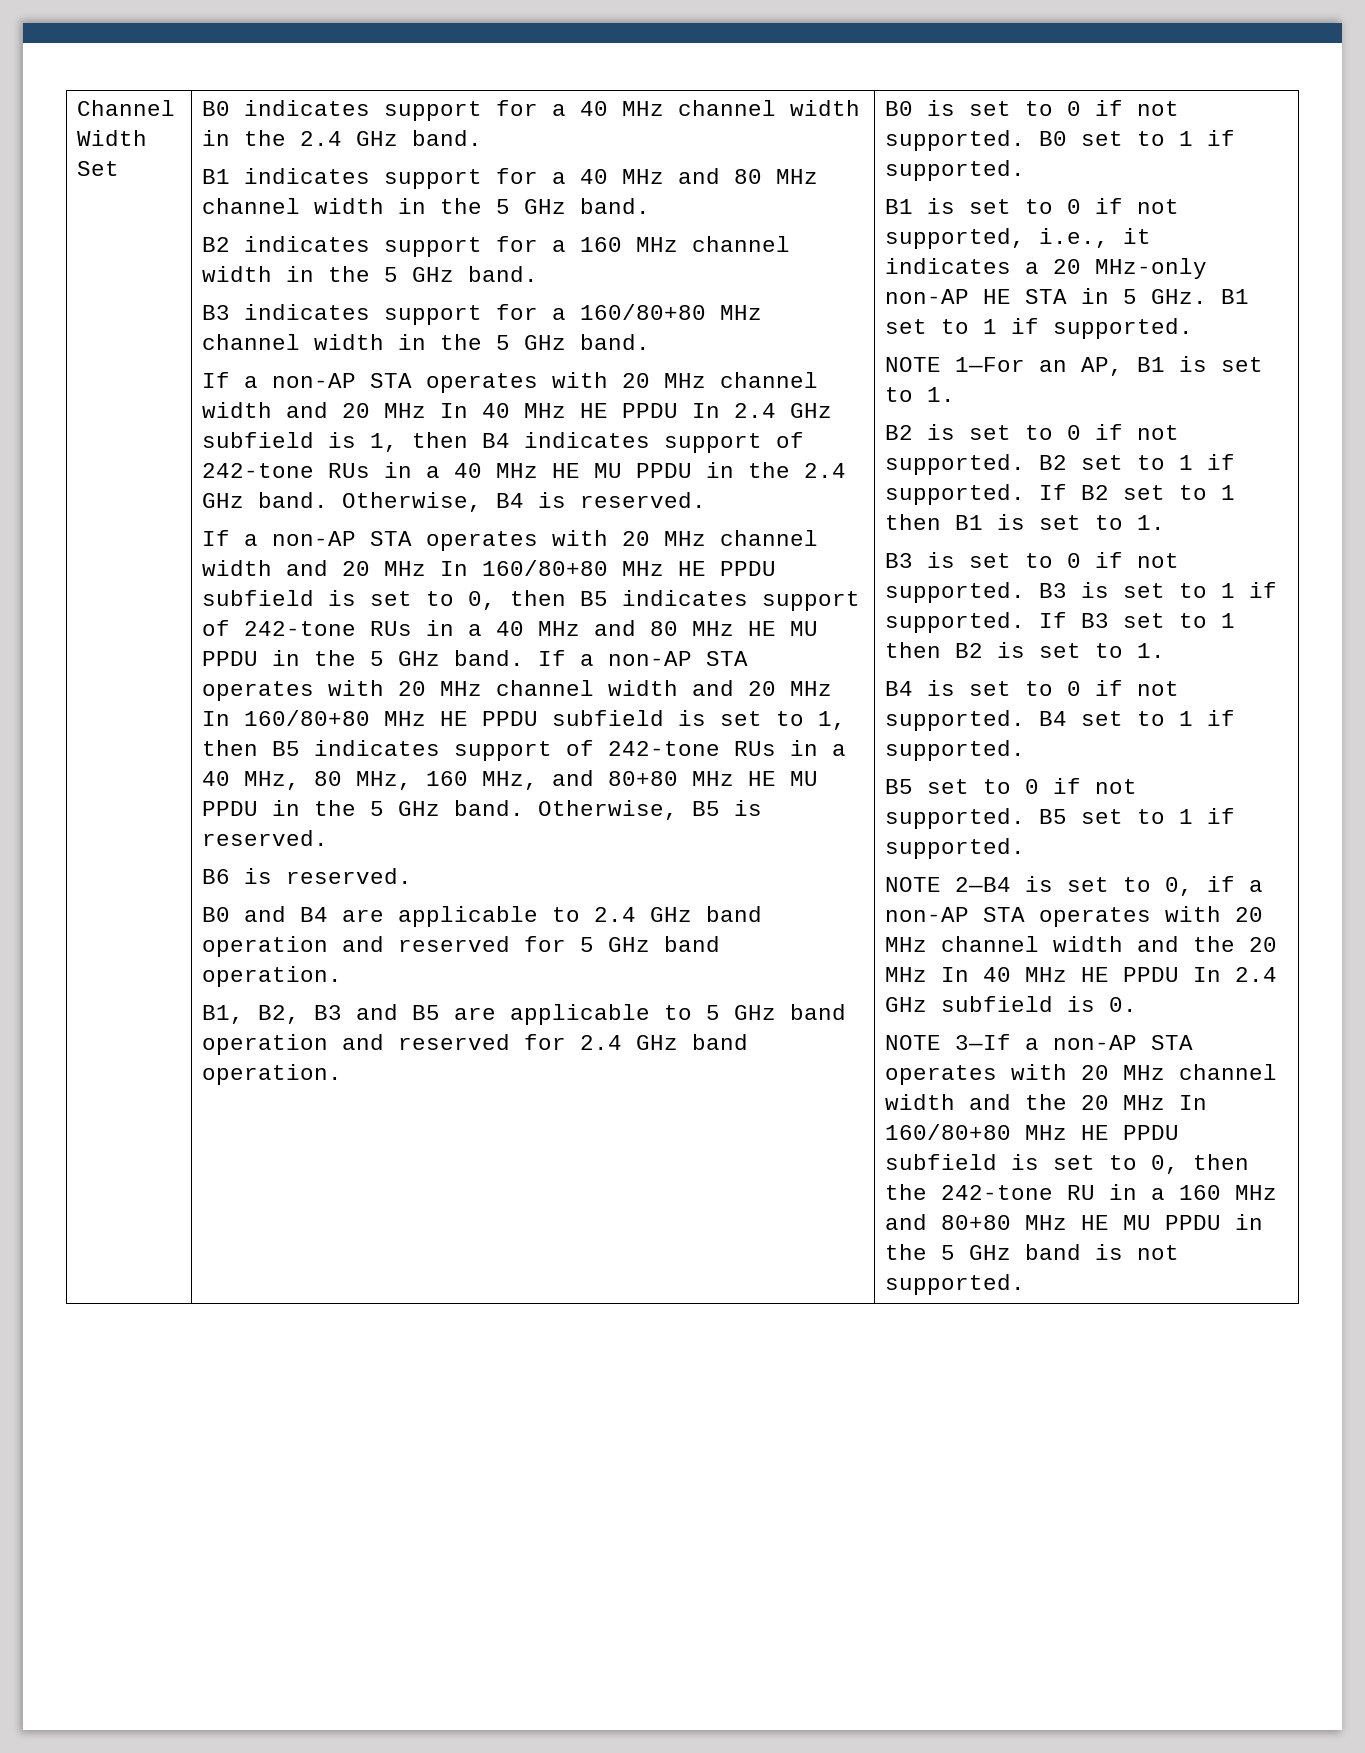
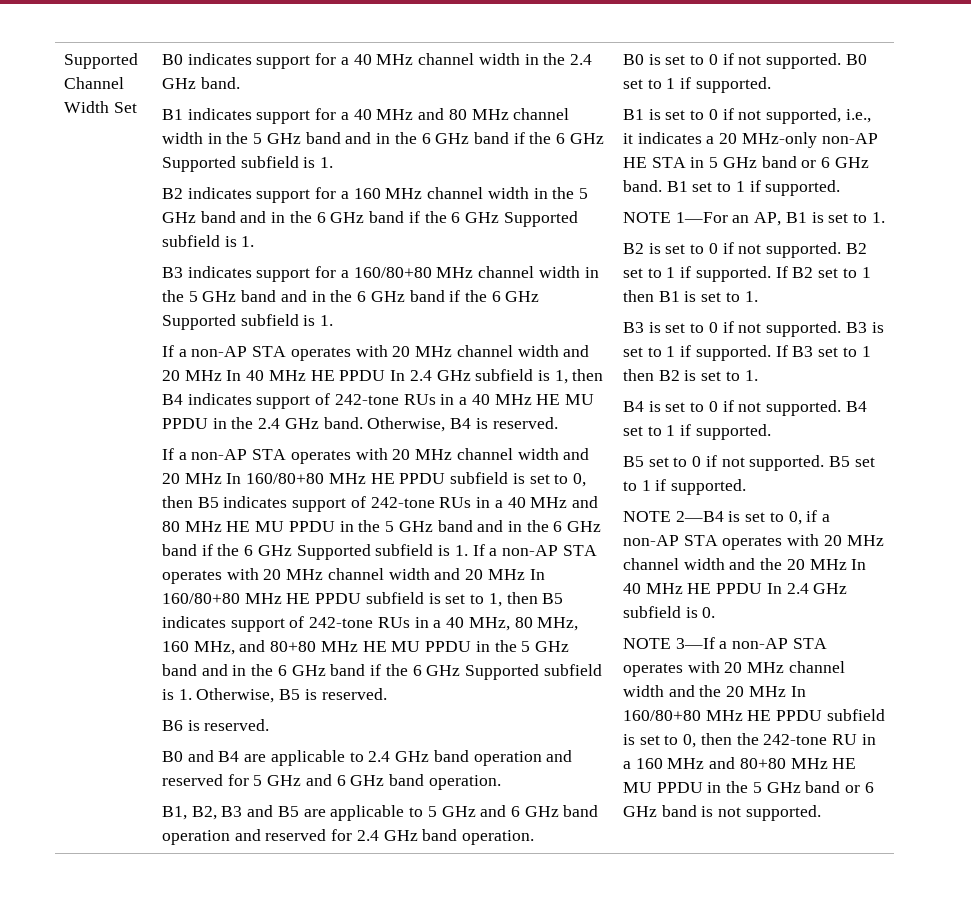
- Channel Width Set
+ Supported Channel Width Set
- B1 indicates support for a 40 MHz and 80 MHz channel width in the 5 GHz band.
+ B1 indicates support for a 40 MHz and 80 MHz channel width in the 5 GHz band and in the 6 GHz band if the 6 GHz Supported subfield is 1.
- B2 indicates support for a 160 MHz channel width in the 5 GHz band.
+ B2 indicates support for a 160 MHz channel width in the 5 GHz band and in the 6 GHz band if the 6 GHz Supported subfield is 1.
- B3 indicates support for a 160/80+80 MHz channel width in the 5 GHz band.
+ B3 indicates support for a 160/80+80 MHz channel width in the 5 GHz band and in the 6 GHz band if the 6 GHz Supported subfield is 1.
- If a non-AP STA operates with 20 MHz channel width and 20 MHz In 160/80+80 MHz HE PPDU subfield is set to 0, then B5 indicates support of 242-tone RUs in a 40 MHz and 80 MHz HE MU PPDU in the 5 GHz band. If a non-AP STA operates with 20 MHz channel width and 20 MHz In 160/80+80 MHz HE PPDU subfield is set to 1, then B5 indicates support of 242-tone RUs in a 40 MHz, 80 MHz, 160 MHz, and 80+80 MHz HE MU PPDU in the 5 GHz band. Otherwise, B5 is reserved.
+ If a non-AP STA operates with 20 MHz channel width and 20 MHz In 160/80+80 MHz HE PPDU subfield is set to 0, then B5 indicates support of 242-tone RUs in a 40 MHz and 80 MHz HE MU PPDU in the 5 GHz band and in the 6 GHz band if the 6 GHz Supported subfield is 1. If a non-AP STA operates with 20 MHz channel width and 20 MHz In 160/80+80 MHz HE PPDU subfield is set to 1, then B5 indicates support of 242-tone RUs in a 40 MHz, 80 MHz, 160 MHz, and 80+80 MHz HE MU PPDU in the 5 GHz band and in the 6 GHz band if the 6 GHz Supported subfield is 1. Otherwise, B5 is reserved.
- B0 and B4 are applicable to 2.4 GHz band operation and reserved for 5 GHz band operation.
+ B0 and B4 are applicable to 2.4 GHz band operation and reserved for 5 GHz and 6 GHz band operation.
- B1, B2, B3 and B5 are applicable to 5 GHz band operation and reserved for 2.4 GHz band operation.
+ B1, B2, B3 and B5 are applicable to 5 GHz and 6 GHz band operation and reserved for 2.4 GHz band operation.
- B1 is set to 0 if not supported, i.e., it indicates a 20 MHz-only non-AP HE STA in 5 GHz. B1 set to 1 if supported.
+ B1 is set to 0 if not supported, i.e., it indicates a 20 MHz-only non-AP HE STA in 5 GHz band or 6 GHz band. B1 set to 1 if supported.
- NOTE 3—If a non-AP STA operates with 20 MHz channel width and the 20 MHz In 160/80+80 MHz HE PPDU subfield is set to 0, then the 242-tone RU in a 160 MHz and 80+80 MHz HE MU PPDU in the 5 GHz band is not supported.
+ NOTE 3—If a non-AP STA operates with 20 MHz channel width and the 20 MHz In 160/80+80 MHz HE PPDU subfield is set to 0, then the 242-tone RU in a 160 MHz and 80+80 MHz HE MU PPDU in the 5 GHz band or 6 GHz band is not supported.

